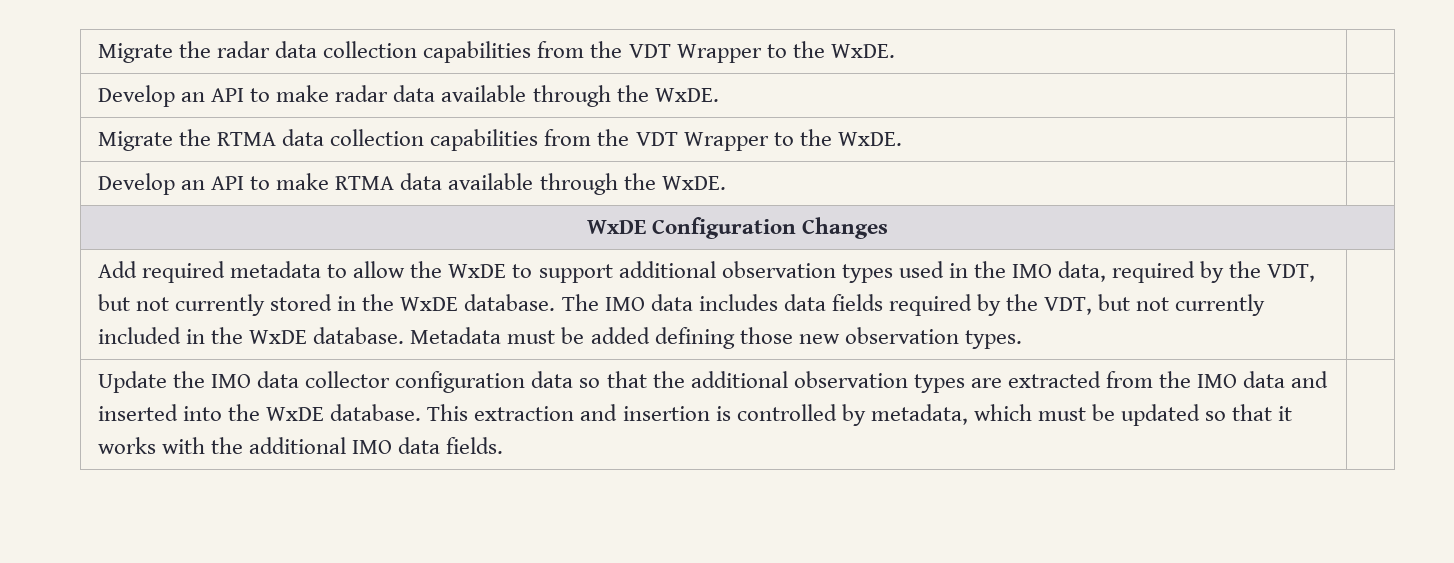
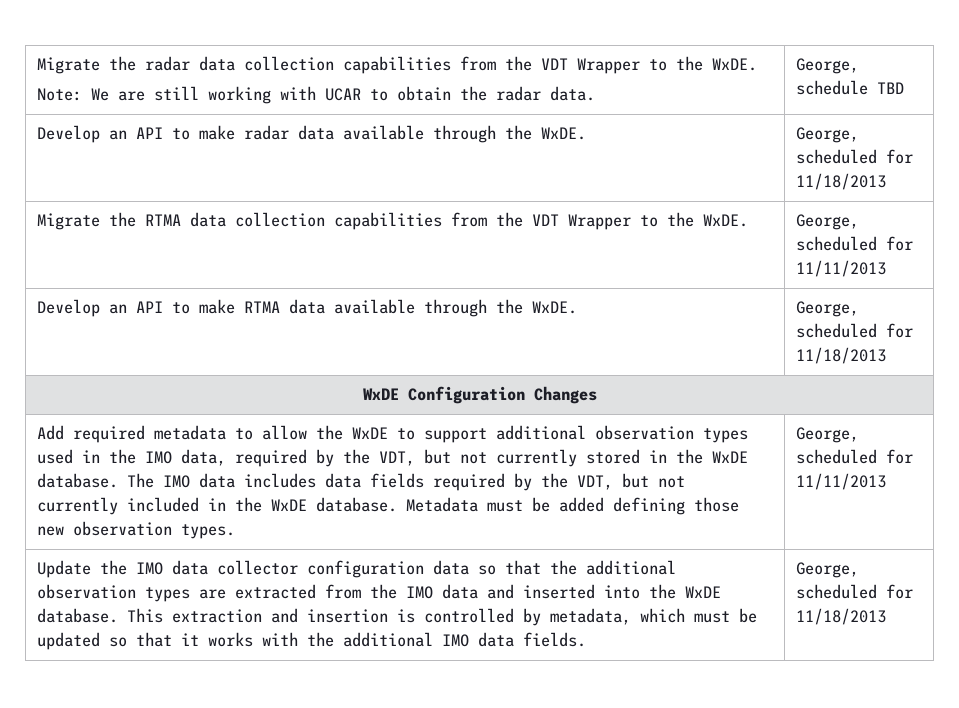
- Migrate the radar data collection capabilities from the VDT Wrapper to the WxDE. |
+ Migrate the radar data collection capabilities from the VDT Wrapper to the WxDE.
+ Note: We are still working with UCAR to obtain the radar data. | George, schedule TBD
- Develop an API to make radar data available through the WxDE. |
+ Develop an API to make radar data available through the WxDE. | George, scheduled for 11/18/2013
- Migrate the RTMA data collection capabilities from the VDT Wrapper to the WxDE. |
+ Migrate the RTMA data collection capabilities from the VDT Wrapper to the WxDE. | George, scheduled for 11/11/2013
- Develop an API to make RTMA data available through the WxDE. |
+ Develop an API to make RTMA data available through the WxDE. | George, scheduled for 11/18/2013
- Metadata must be added defining those new observation types.
+ Metadata must be added defining those new observation types. | George, scheduled for 11/11/2013
- This extraction and insertion is controlled by metadata, which must be updated so that it works with the additional IMO data fields.
+ This extraction and insertion is controlled by metadata, which must be updated so that it works with the additional IMO data fields. | George, scheduled for 11/18/2013

